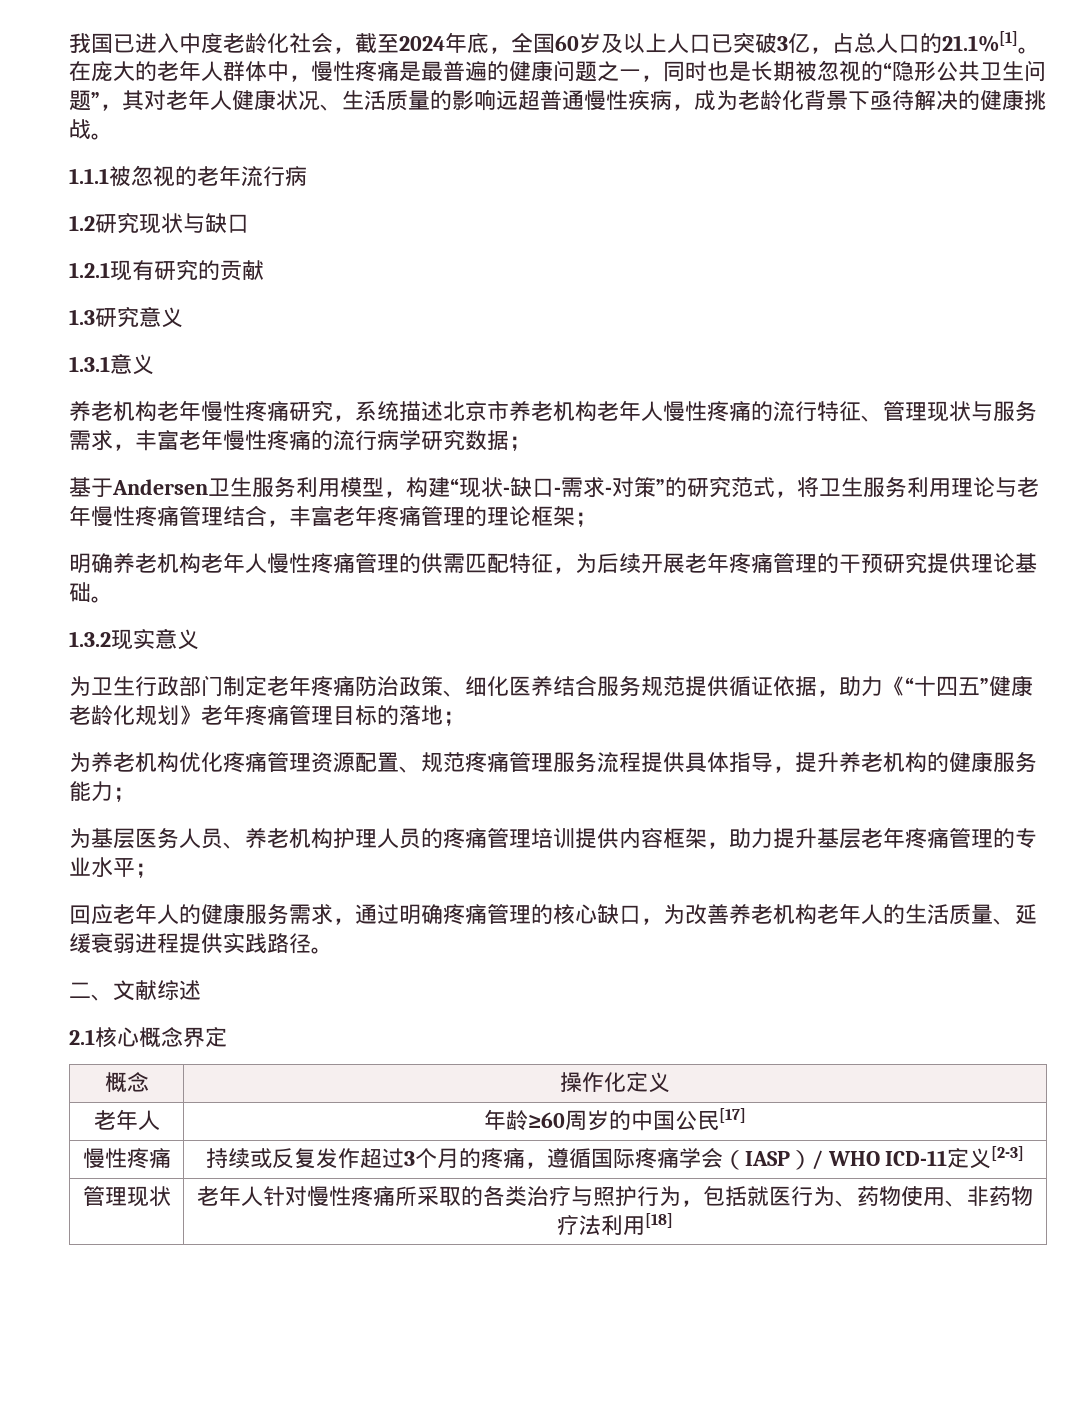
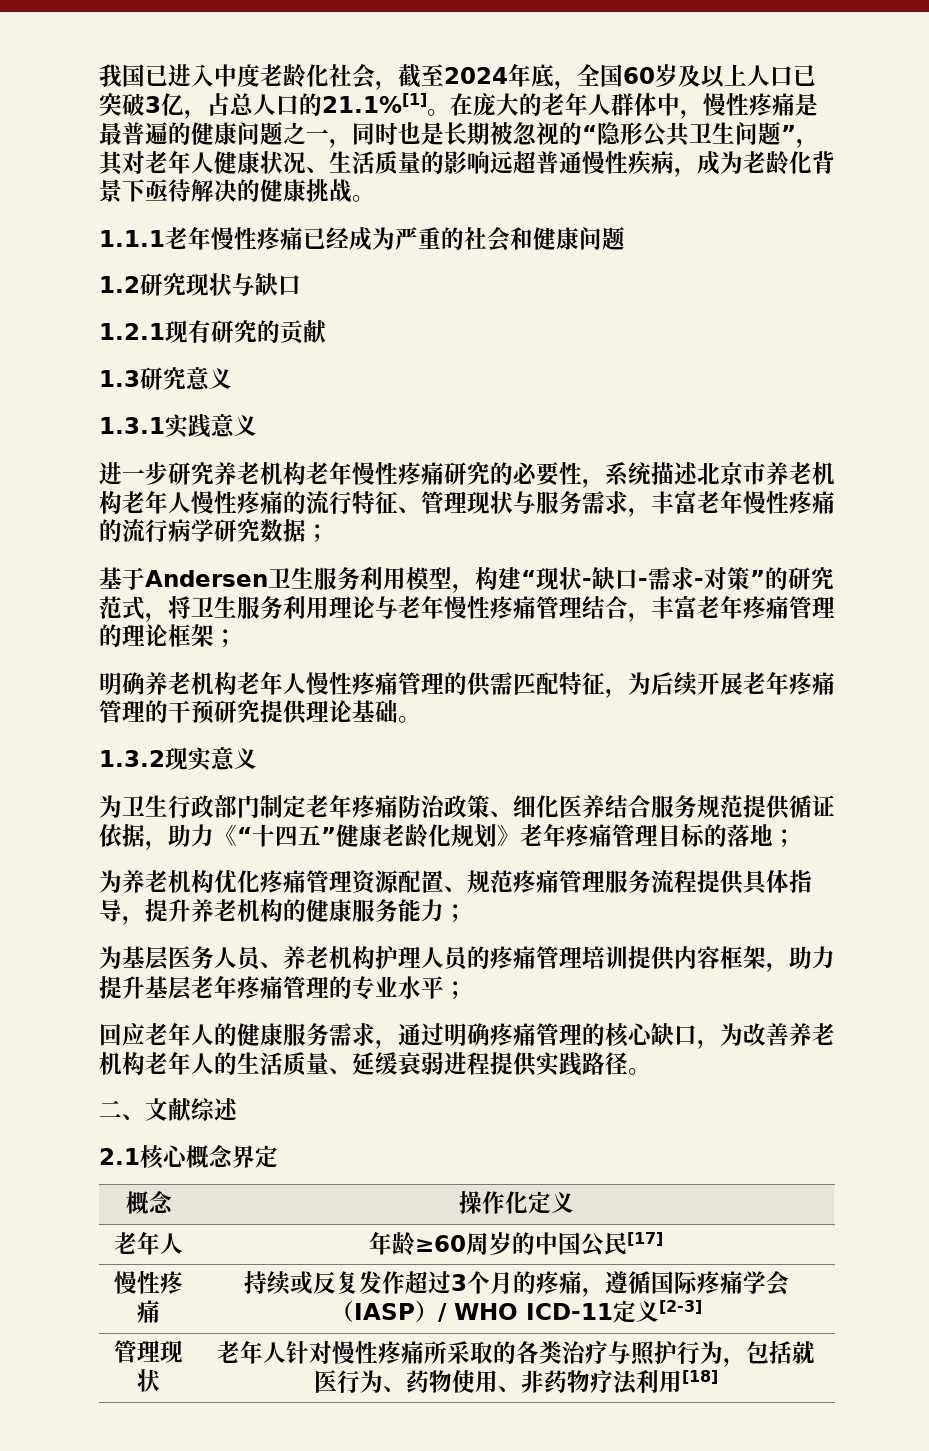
- 1.1.1被忽视的老年流行病
+ 1.1.1老年慢性疼痛已经成为严重的社会和健康问题
- 1.3.1意义
- 养老机构老年慢性疼痛研究，系统描述北京市养老机构老年人慢性疼痛的流行特征、管理现状与服务需求，丰富老年慢性疼痛的流行病学研究数据；
+ 1.3.1实践意义
+ 进一步研究养老机构老年慢性疼痛研究的必要性，系统描述北京市养老机构老年人慢性疼痛的流行特征、管理现状与服务需求，丰富老年慢性疼痛的流行病学研究数据；

